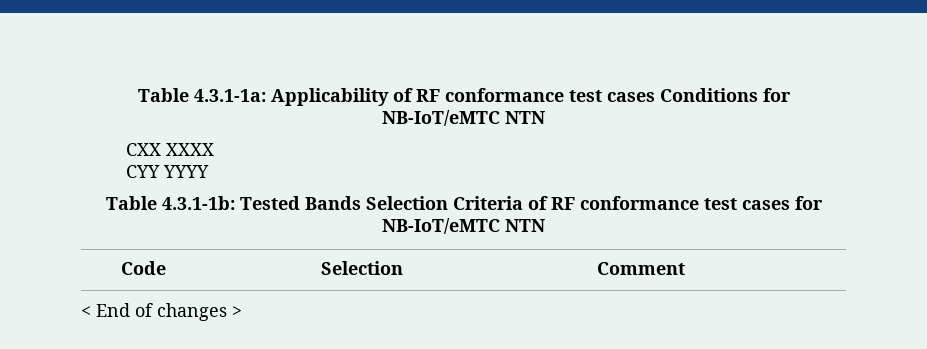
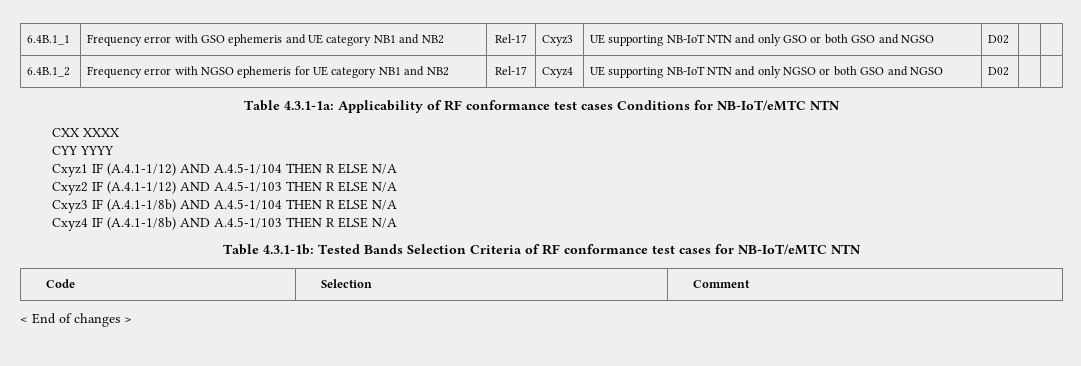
+ 6.4B.1_1 | Frequency error with GSO ephemeris and UE category NB1 and NB2 | Rel-17 | Cxyz3 | UE supporting NB-IoT NTN and only GSO or both GSO and NGSO | D02 | |
+ 6.4B.1_2 | Frequency error with NGSO ephemeris for UE category NB1 and NB2 | Rel-17 | Cxyz4 | UE supporting NB-IoT NTN and only NGSO or both GSO and NGSO | D02 | |
+ Cxyz1 IF (A.4.1-1/12) AND A.4.5-1/104 THEN R ELSE N/A
+ Cxyz2 IF (A.4.1-1/12) AND A.4.5-1/103 THEN R ELSE N/A
+ Cxyz3 IF (A.4.1-1/8b) AND A.4.5-1/104 THEN R ELSE N/A
+ Cxyz4 IF (A.4.1-1/8b) AND A.4.5-1/103 THEN R ELSE N/A

